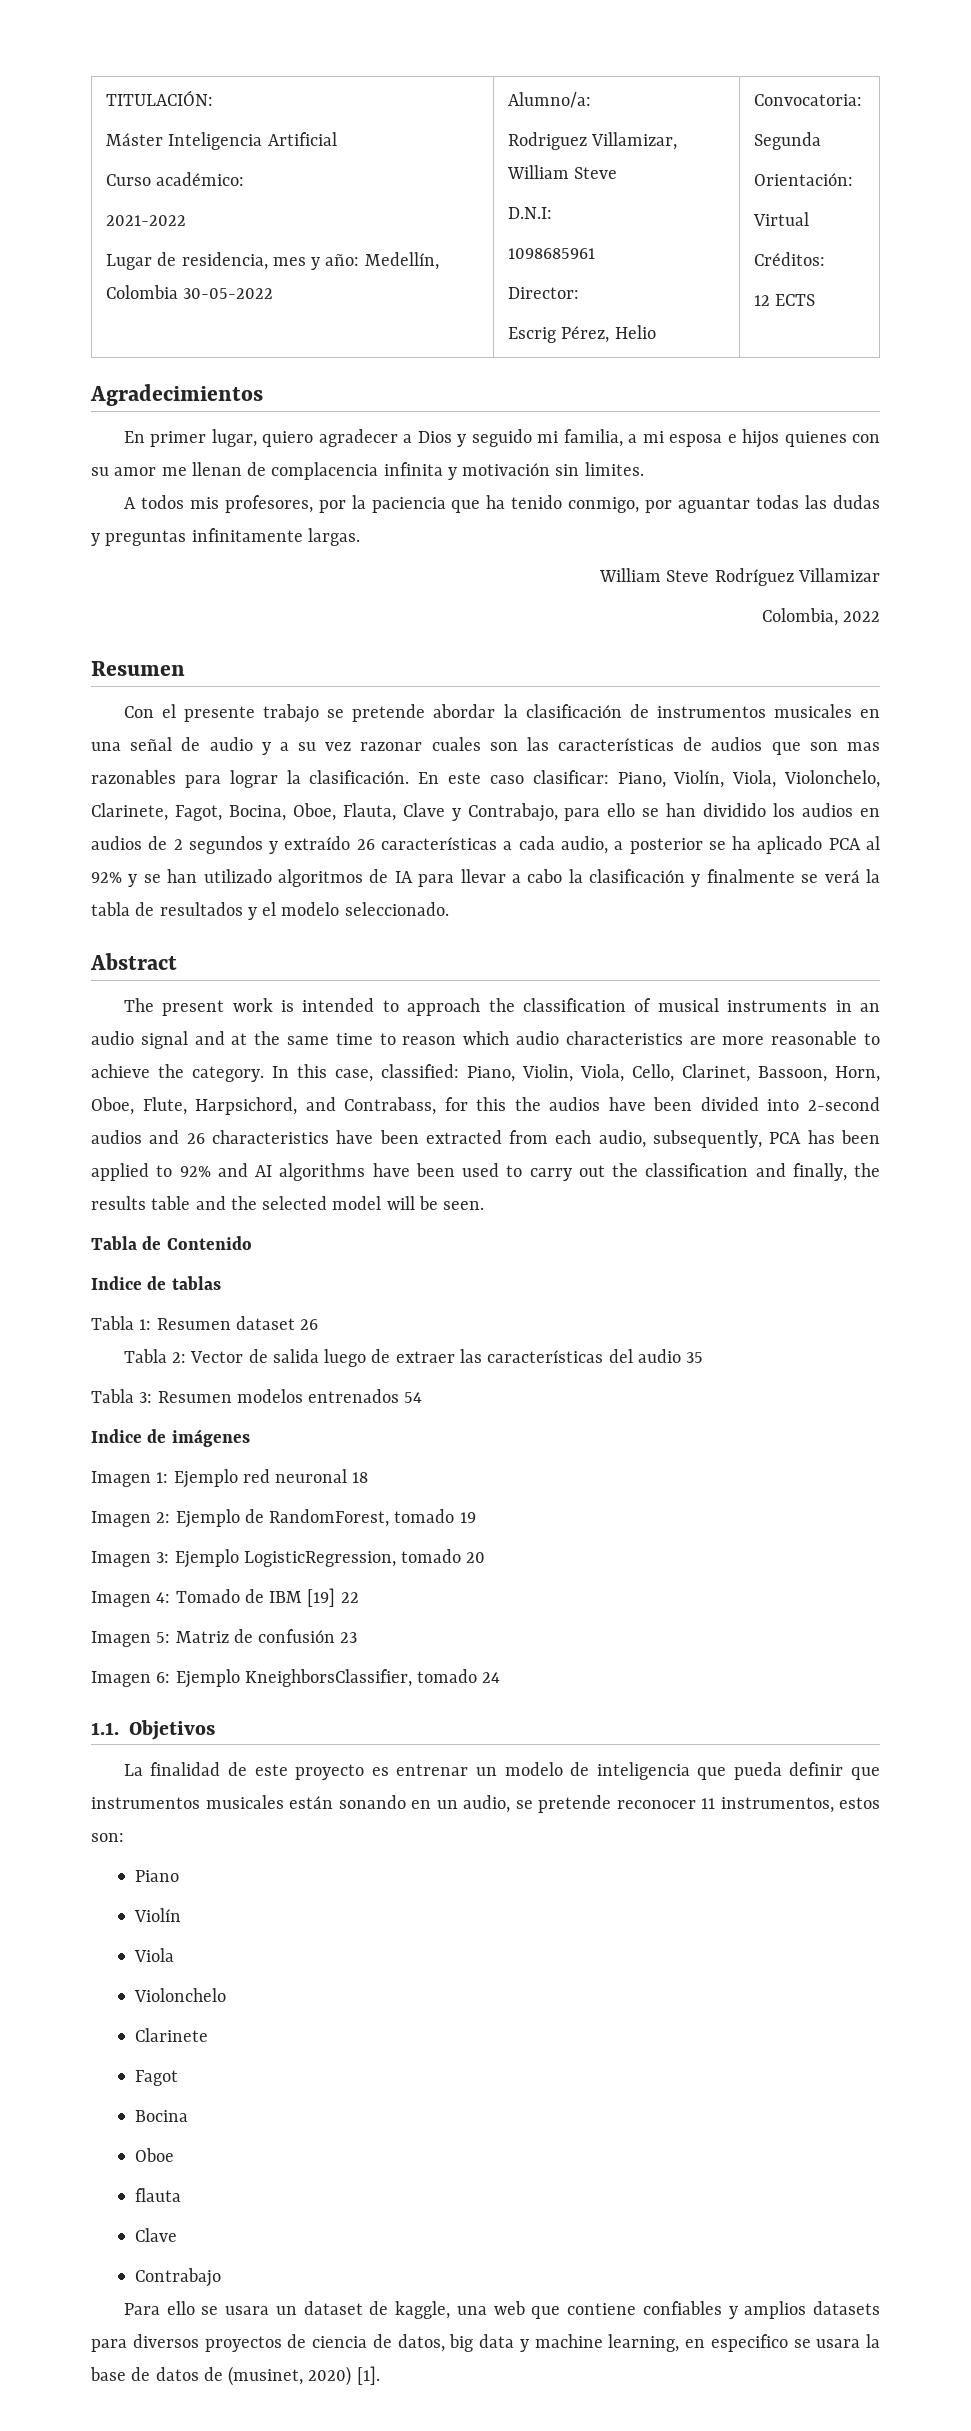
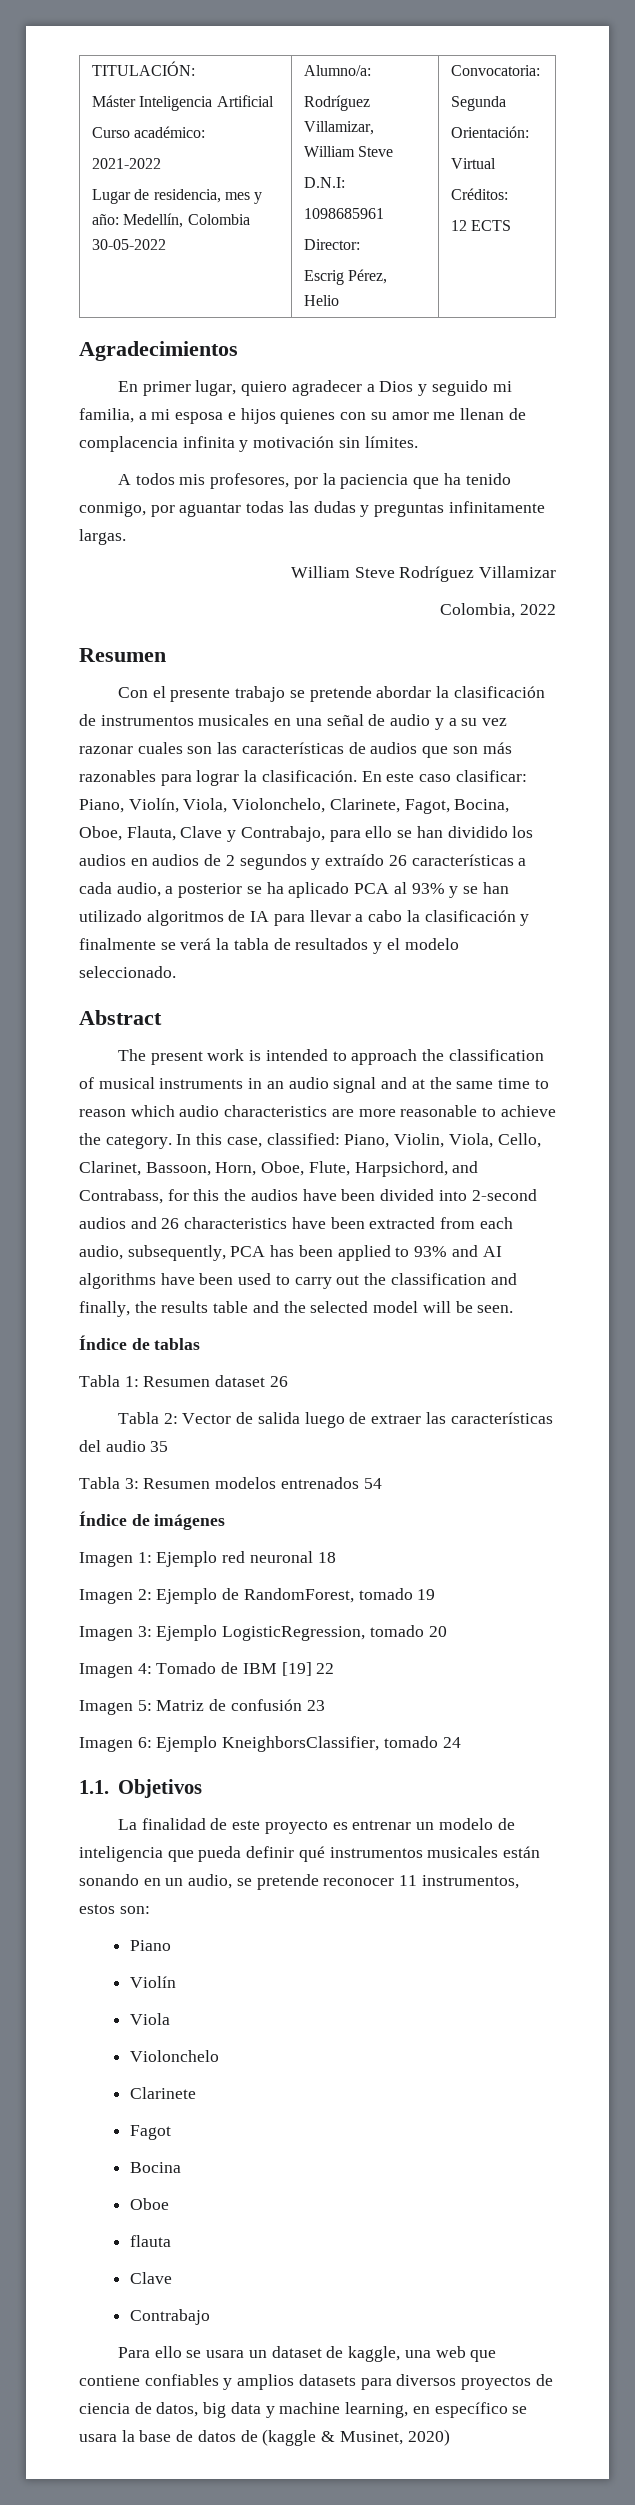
  TITULACIÓN:
  Máster Inteligencia Artificial
  Curso académico:
  2021-2022
  Lugar de residencia, mes y año: Medellín, Colombia 30-05-2022 | Alumno/a:
- Rodriguez Villamizar, William Steve
+ Rodríguez Villamizar, William Steve
- En primer lugar, quiero agradecer a Dios y seguido mi familia, a mi esposa e hijos quienes con su amor me llenan de complacencia infinita y motivación sin limites.
+ En primer lugar, quiero agradecer a Dios y seguido mi familia, a mi esposa e hijos quienes con su amor me llenan de complacencia infinita y motivación sin límites.
- Con el presente trabajo se pretende abordar la clasificación de instrumentos musicales en una señal de audio y a su vez razonar cuales son las características de audios que son mas razonables para lograr la clasificación.
+ Con el presente trabajo se pretende abordar la clasificación de instrumentos musicales en una señal de audio y a su vez razonar cuales son las características de audios que son más razonables para lograr la clasificación.
- Piano, Violín, Viola, Violonchelo, Clarinete, Fagot, Bocina, Oboe, Flauta, Clave y Contrabajo, para ello se han dividido los audios en audios de 2 segundos y extraído 26 características a cada audio, a posterior se ha aplicado PCA al 92% y se han utilizado algoritmos de IA para llevar a cabo la clasificación y finalmente se verá la tabla de resultados y el modelo seleccionado.
+ Piano, Violín, Viola, Violonchelo, Clarinete, Fagot, Bocina, Oboe, Flauta, Clave y Contrabajo, para ello se han dividido los audios en audios de 2 segundos y extraído 26 características a cada audio, a posterior se ha aplicado PCA al 93% y se han utilizado algoritmos de IA para llevar a cabo la clasificación y finalmente se verá la tabla de resultados y el modelo seleccionado.
- Piano, Violin, Viola, Cello, Clarinet, Bassoon, Horn, Oboe, Flute, Harpsichord, and Contrabass, for this the audios have been divided into 2-second audios and 26 characteristics have been extracted from each audio, subsequently, PCA has been applied to 92% and AI algorithms have been used to carry out the classification and finally, the results table and the selected model will be seen.
+ Piano, Violin, Viola, Cello, Clarinet, Bassoon, Horn, Oboe, Flute, Harpsichord, and Contrabass, for this the audios have been divided into 2-second audios and 26 characteristics have been extracted from each audio, subsequently, PCA has been applied to 93% and AI algorithms have been used to carry out the classification and finally, the results table and the selected model will be seen.
- Tabla de Contenido
- Indice de tablas
+ Índice de tablas
- Indice de imágenes
+ Índice de imágenes
- La finalidad de este proyecto es entrenar un modelo de inteligencia que pueda definir que instrumentos musicales están sonando en un audio, se pretende reconocer 11 instrumentos, estos son:
+ La finalidad de este proyecto es entrenar un modelo de inteligencia que pueda definir qué instrumentos musicales están sonando en un audio, se pretende reconocer 11 instrumentos, estos son:
- Para ello se usara un dataset de kaggle, una web que contiene confiables y amplios datasets para diversos proyectos de ciencia de datos, big data y machine learning, en especifico se usara la base de datos de (musinet, 2020) [1].
+ Para ello se usara un dataset de kaggle, una web que contiene confiables y amplios datasets para diversos proyectos de ciencia de datos, big data y machine learning, en específico se usara la base de datos de (kaggle & Musinet, 2020)

